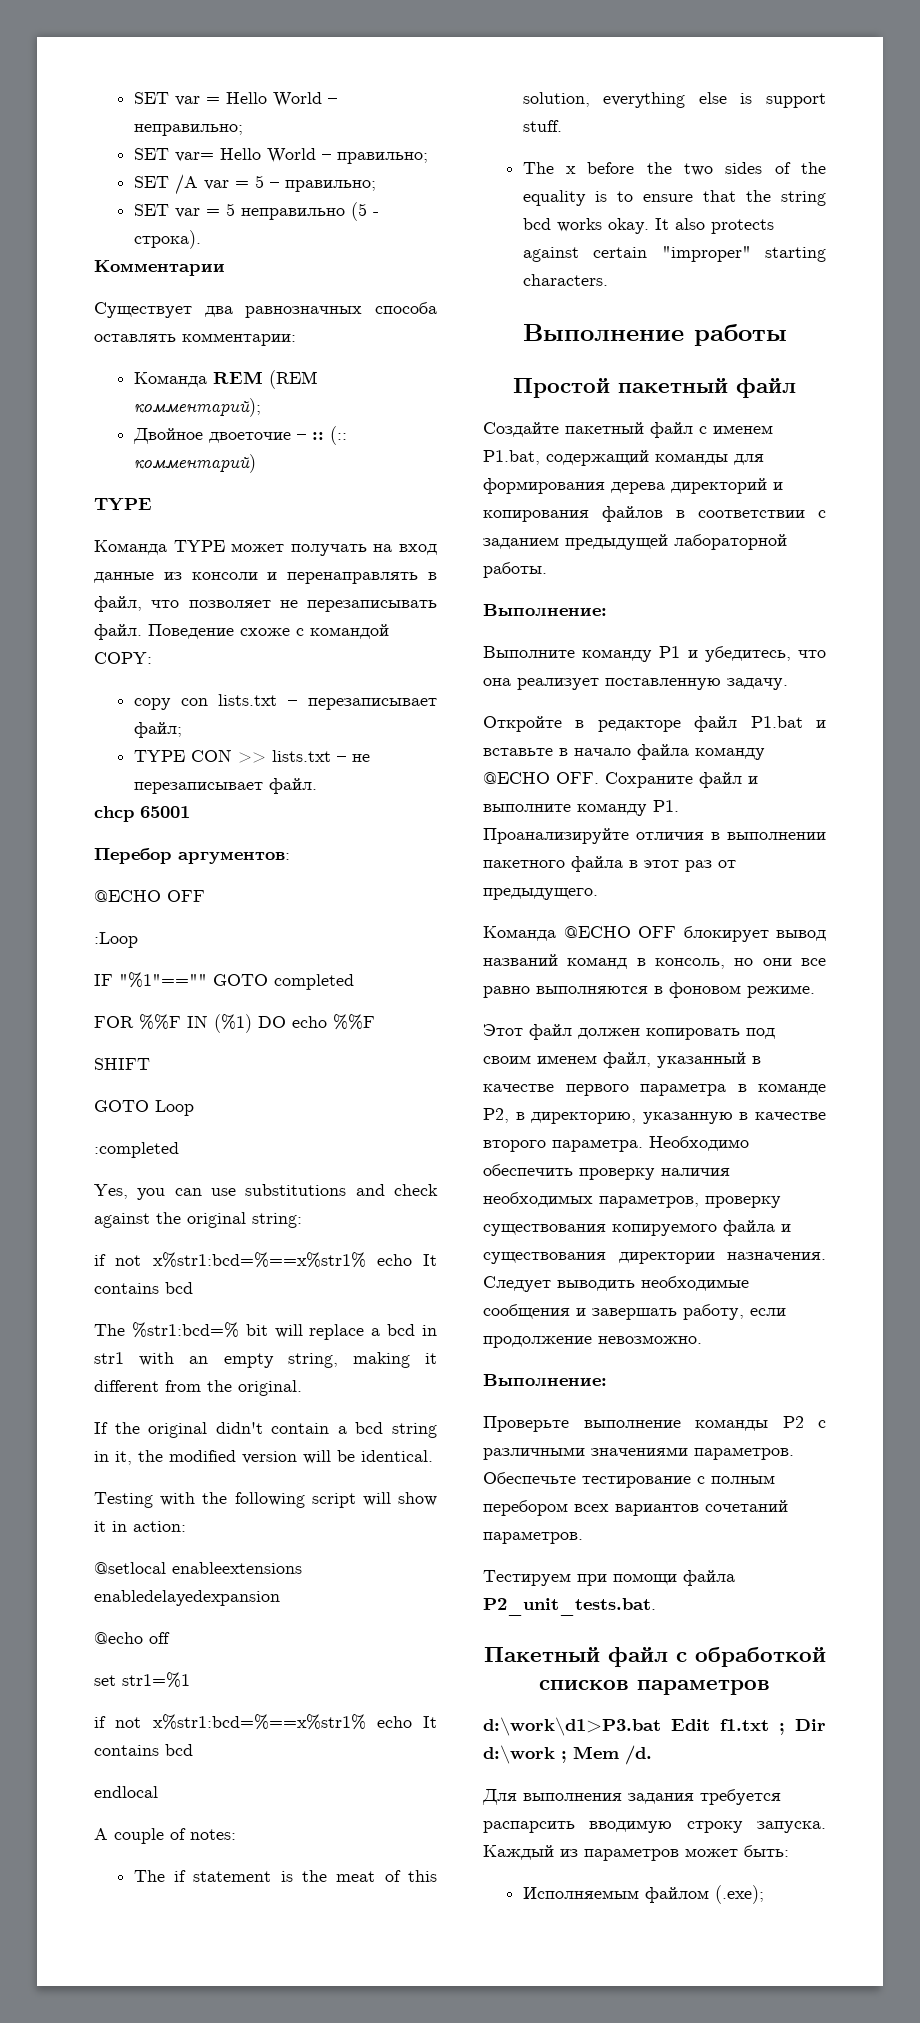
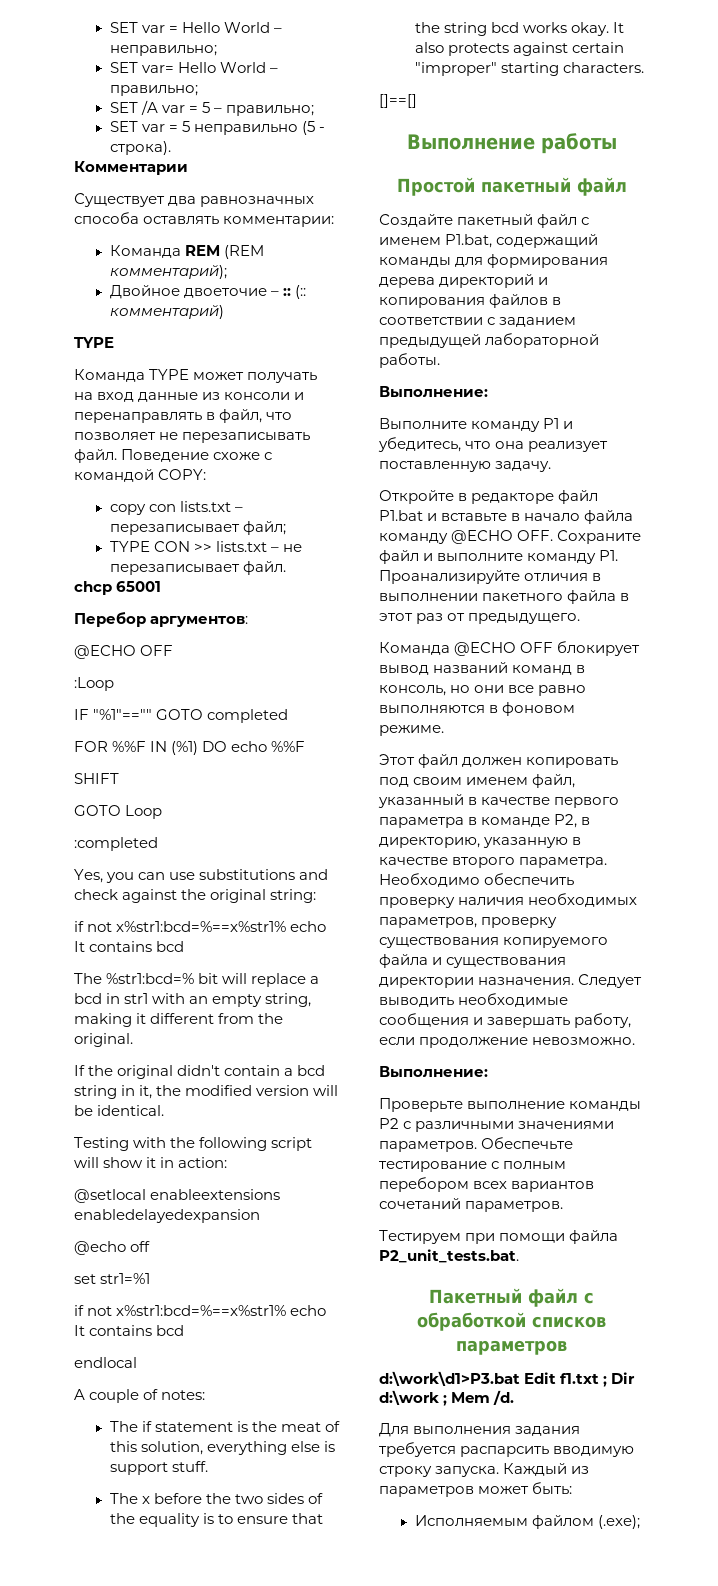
+ []==[]

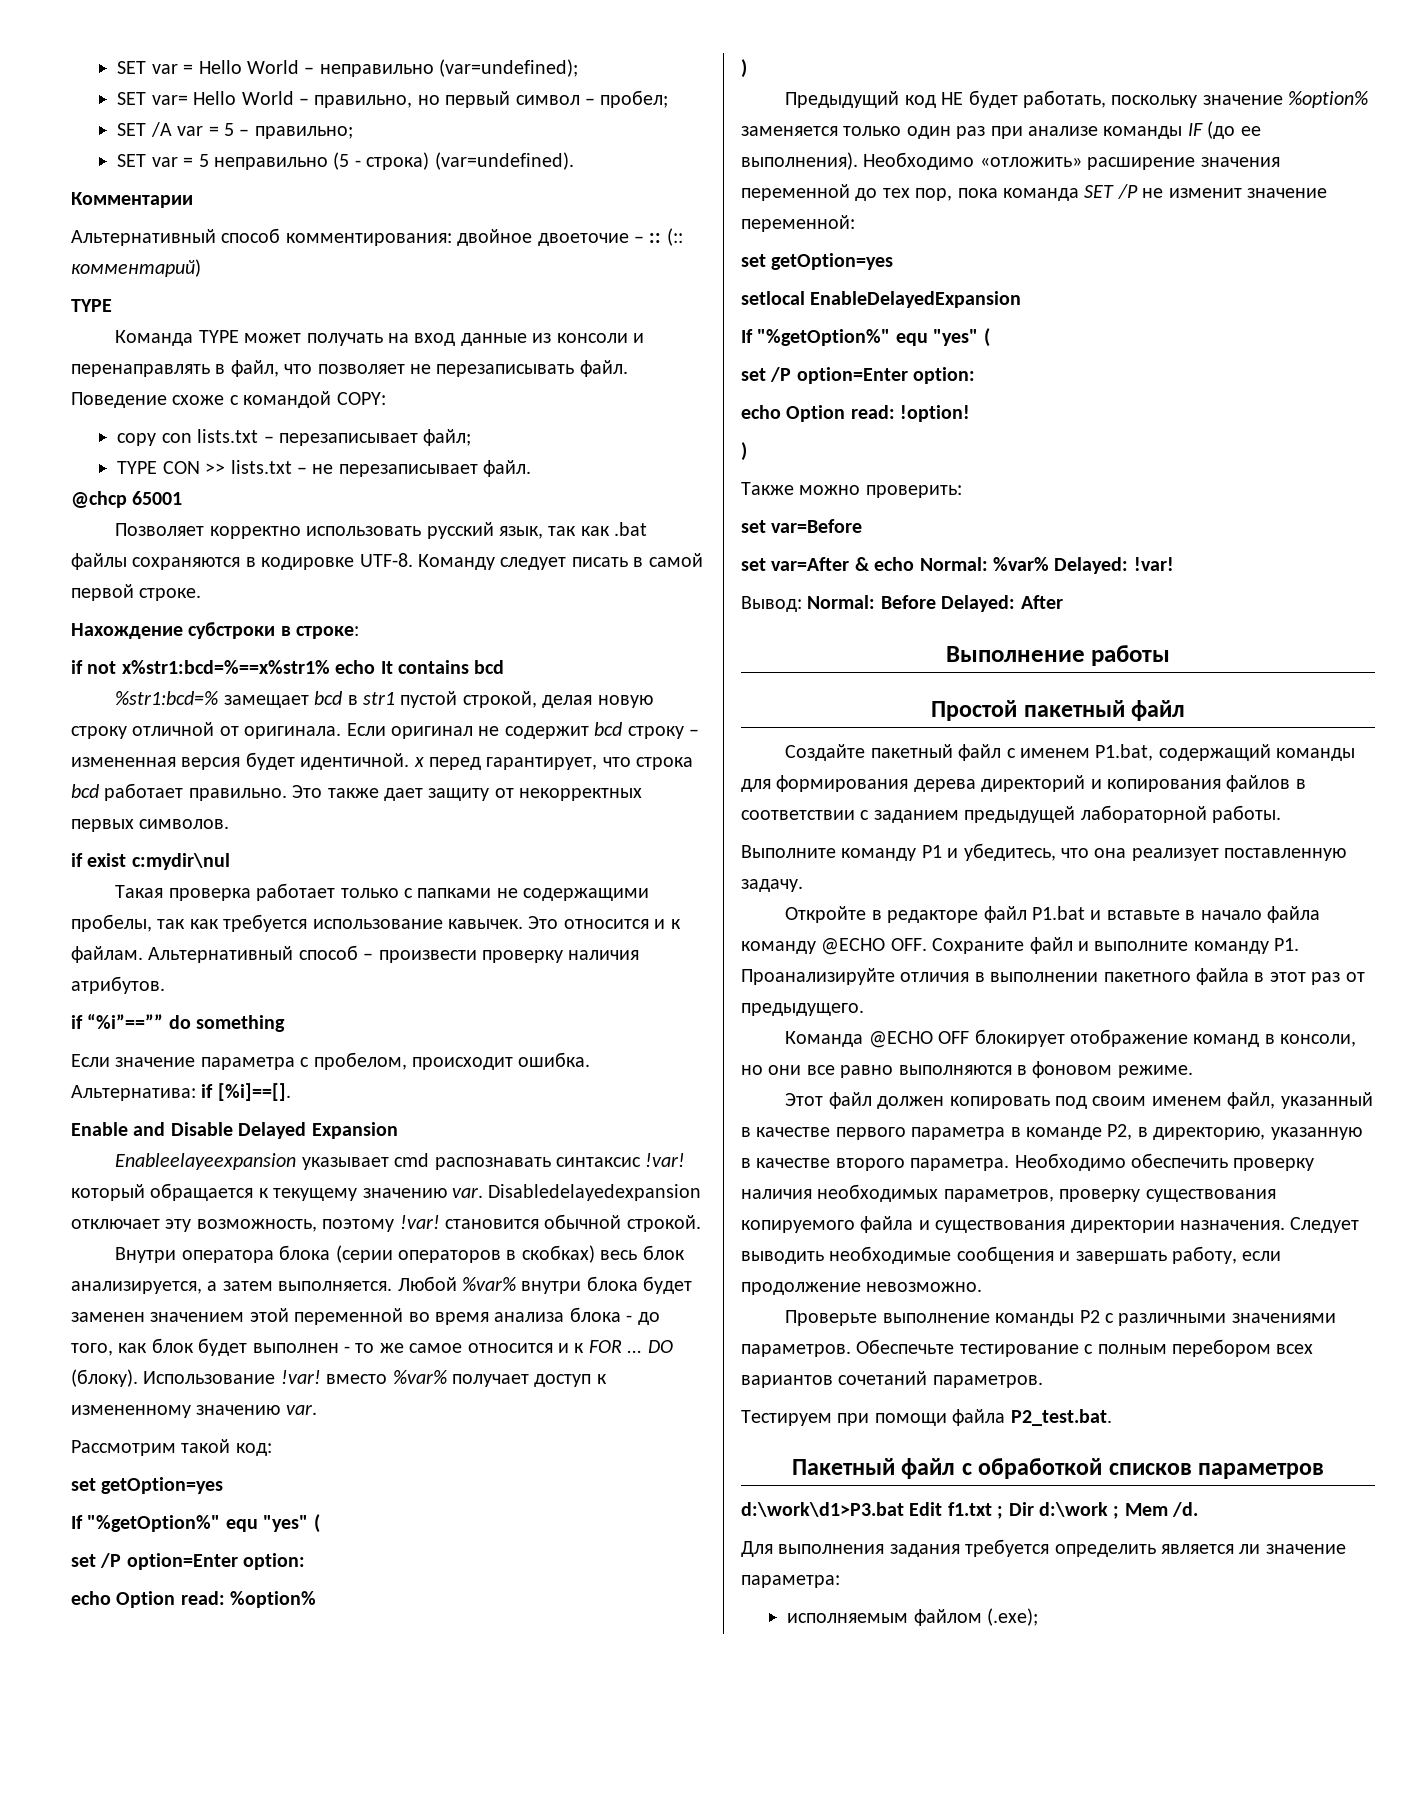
- SET var = Hello World – неправильно;
+ SET var = Hello World – неправильно (var=undefined);
- SET var= Hello World – правильно;
+ SET var= Hello World – правильно, но первый символ – пробел;
- SET var = 5 неправильно (5 - строка).
+ SET var = 5 неправильно (5 - строка) (var=undefined).
- Существует два равнозначных способа оставлять комментарии:
- Команда REM (REM комментарий);
- Двойное двоеточие – :: (:: комментарий)
+ Альтернативный способ комментирования: двойное двоеточие – :: (:: комментарий)
- chcp 65001
+ @chcp 65001
- Перебор аргументов:
- @ECHO OFF
- :Loop
- IF "%1"=="" GOTO completed
- FOR %%F IN (%1) DO echo %%F
- SHIFT
- GOTO Loop
- :completed
- Yes, you can use substitutions and check against the original string:
+ Позволяет корректно использовать русский язык, так как .bat файлы сохраняются в кодировке UTF-8. Команду следует писать в самой первой строке.
+ Нахождение субстроки в строке:
  if not x%str1:bcd=%==x%str1% echo It contains bcd
- The %str1:bcd=% bit will replace a bcd in str1 with an empty string, making it different from the original.
- If the original didn't contain a bcd string in it, the modified version will be identical.
- Testing with the following script will show it in action:
- @setlocal enableextensions enabledelayedexpansion
- @echo off
- set str1=%1
- if not x%str1:bcd=%==x%str1% echo It contains bcd
- endlocal
- A couple of notes:
- The if statement is the meat of this solution, everything else is support stuff.
- The x before the two sides of the equality is to ensure that the string bcd works okay. It also protects against certain "improper" starting characters.
- []==[]
+ %str1:bcd=% замещает bcd в str1 пустой строкой, делая новую строку отличной от оригинала. Если оригинал не содержит bcd строку – измененная версия будет идентичной. x перед гарантирует, что строка bcd работает правильно. Это также дает защиту от некорректных первых символов.
+ if exist c:mydir\nul
+ Такая проверка работает только с папками не содержащими пробелы, так как требуется использование кавычек. Это относится и к файлам. Альтернативный способ – произвести проверку наличия атрибутов.
+ if “%i”==”” do something
+ Если значение параметра с пробелом, происходит ошибка. Альтернатива: if [%i]==[].
+ Enable and Disable Delayed Expansion
+ Enableelayeexpansion указывает cmd распознавать синтаксис !var! который обращается к текущему значению var. Disabledelayedexpansion отключает эту возможность, поэтому !var! становится обычной строкой.
+ Внутри оператора блока (серии операторов в скобках) весь блок анализируется, а затем выполняется. Любой %var% внутри блока будет заменен значением этой переменной во время анализа блока - до того, как блок будет выполнен - то же самое относится и к FOR ... DO (блоку). Использование !var! вместо %var% получает доступ к измененному значению var.
+ Рассмотрим такой код:
+ set getOption=yes
+ If "%getOption%" equ "yes" (
+ set /P option=Enter option:
+ echo Option read: %option%
+ )
+ Предыдущий код НЕ будет работать, поскольку значение %option% заменяется только один раз при анализе команды IF (до ее выполнения). Необходимо «отложить» расширение значения переменной до тех пор, пока команда SET /P не изменит значение переменной:
+ set getOption=yes
+ setlocal EnableDelayedExpansion
+ If "%getOption%" equ "yes" (
+ set /P option=Enter option:
+ echo Option read: !option!
+ )
+ Также можно проверить:
+ set var=Before
+ set var=After & echo Normal: %var% Delayed: !var!
+ Вывод: Normal: Before Delayed: After
  Создайте пакетный файл с именем P1.bat, содержащий команды для формирования дерева директорий и копирования файлов в соответствии с заданием предыдущей лабораторной работы.
- Выполнение:
- Команда @ECHO OFF блокирует вывод названий команд в консоль, но они все равно выполняются в фоновом режиме.
+ Команда @ECHO OFF блокирует отображение команд в консоли, но они все равно выполняются в фоновом режиме.
  Следует выводить необходимые сообщения и завершать работу, если продолжение невозможно.
- Выполнение:
- Тестируем при помощи файла P2_unit_tests.bat.
+ Тестируем при помощи файла P2_test.bat.
- Для выполнения задания требуется распарсить вводимую строку запуска. Каждый из параметров может быть:
- Исполняемым файлом (.exe);
+ Для выполнения задания требуется определить является ли значение параметра:
+ исполняемым файлом (.exe);

